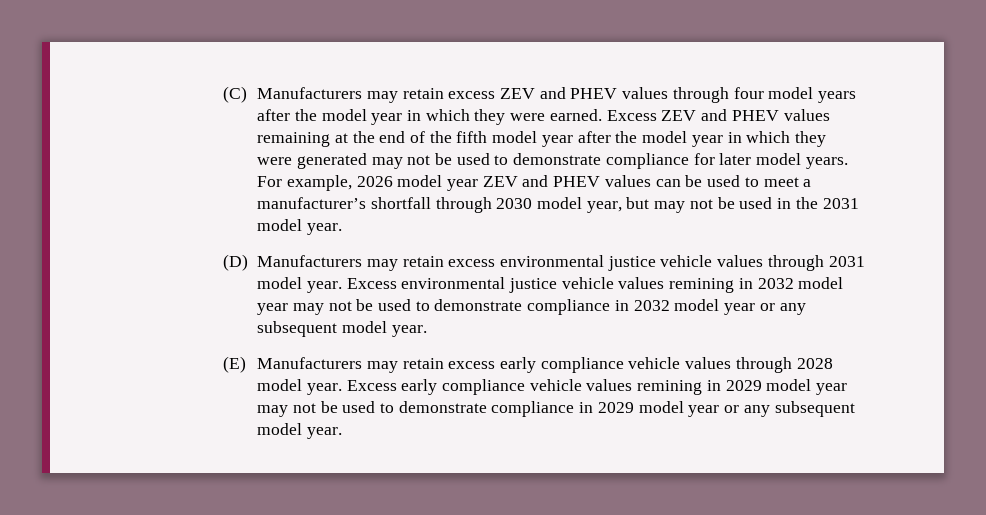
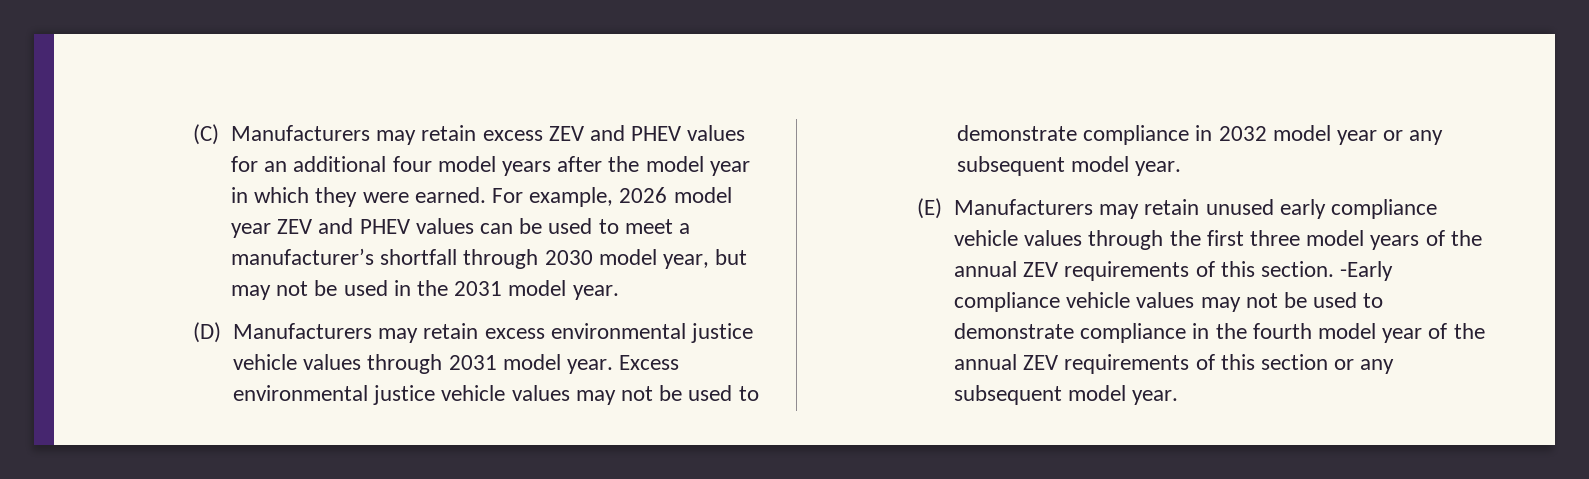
- (C) Manufacturers may retain excess ZEV and PHEV values through four model years after the model year in which they were earned.
+ (C) Manufacturers may retain excess ZEV and PHEV values for an additional four model years after the model year in which they were earned.
- Excess ZEV and PHEV values remaining at the end of the fifth model year after the model year in which they were generated may not be used to demonstrate compliance for later model years.
- Excess environmental justice vehicle values remining in 2032 model year may not be used to demonstrate compliance in 2032 model year or any subsequent model year.
+ Excess environmental justice vehicle values may not be used to demonstrate compliance in 2032 model year or any subsequent model year.
- (E) Manufacturers may retain excess early compliance vehicle values through 2028 model year. Excess early compliance vehicle values remining in 2029 model year may not be used to demonstrate compliance in 2029 model year or any subsequent model year.
+ (E) Manufacturers may retain unused early compliance vehicle values through the first three model years of the annual ZEV requirements of this section. -Early compliance vehicle values may not be used to demonstrate compliance in the fourth model year of the annual ZEV requirements of this section or any subsequent model year.

